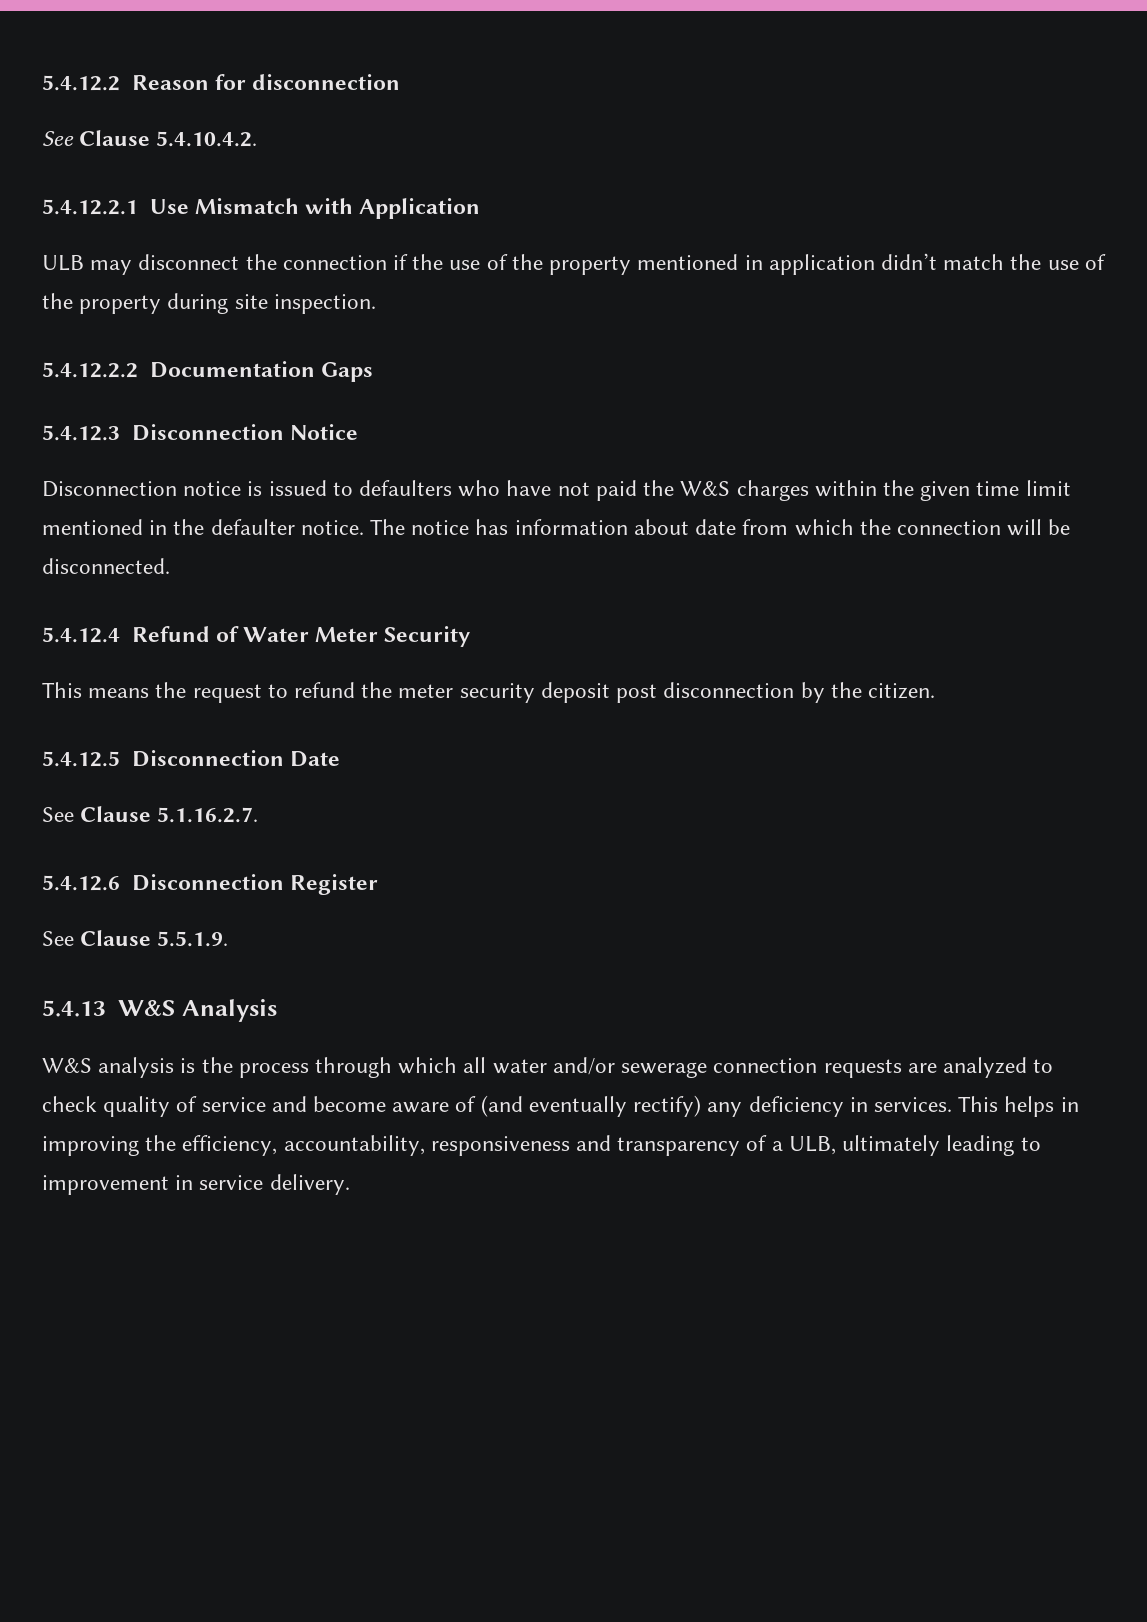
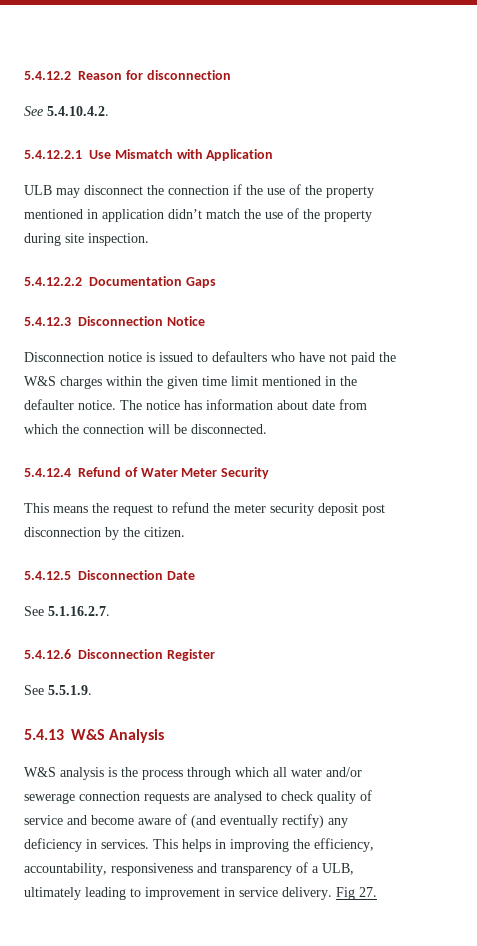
- See Clause 5.4.10.4.2.
+ See 5.4.10.4.2.
- See Clause 5.1.16.2.7.
+ See 5.1.16.2.7.
- See Clause 5.5.1.9.
+ See 5.5.1.9.
- W&S analysis is the process through which all water and/or sewerage connection requests are analyzed to check quality of service and become aware of (and eventually rectify) any deficiency in services.
+ W&S analysis is the process through which all water and/or sewerage connection requests are analysed to check quality of service and become aware of (and eventually rectify) any deficiency in services.
+ Fig 27.

